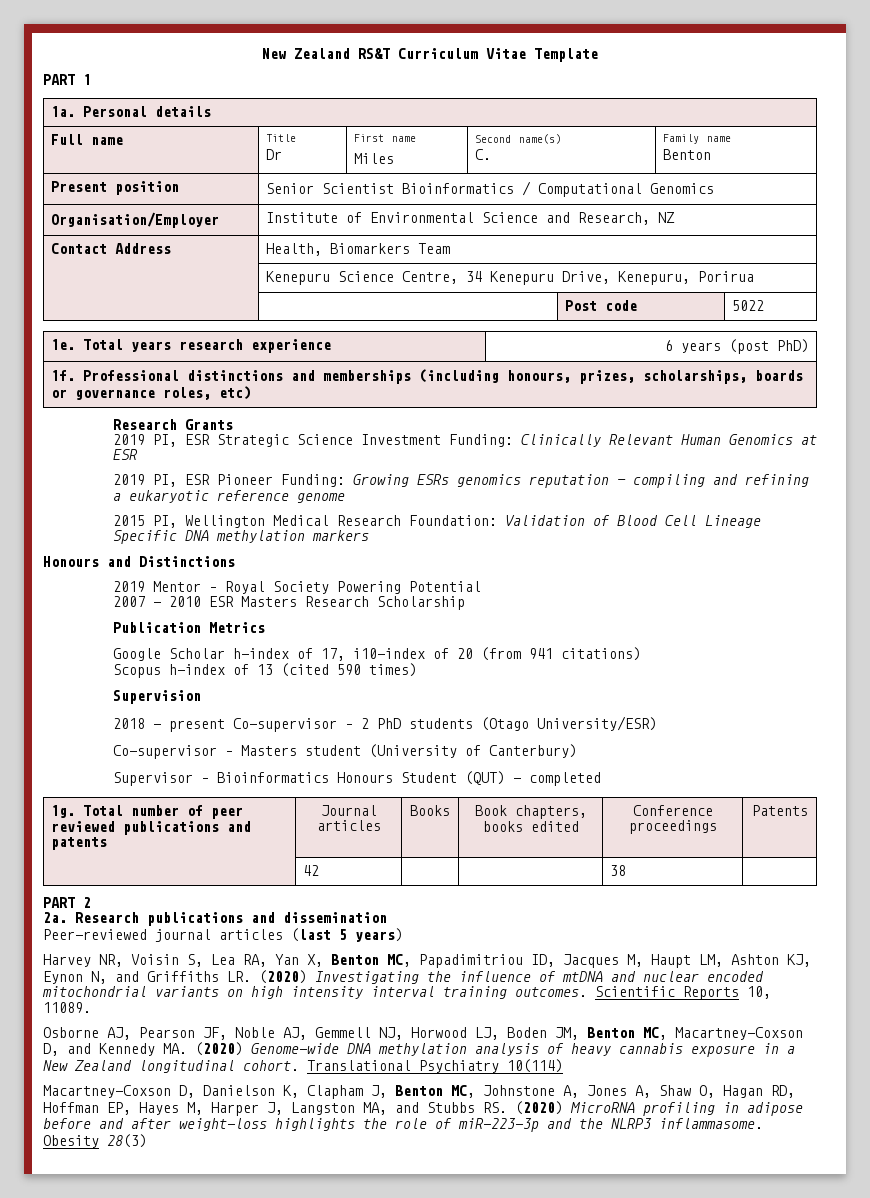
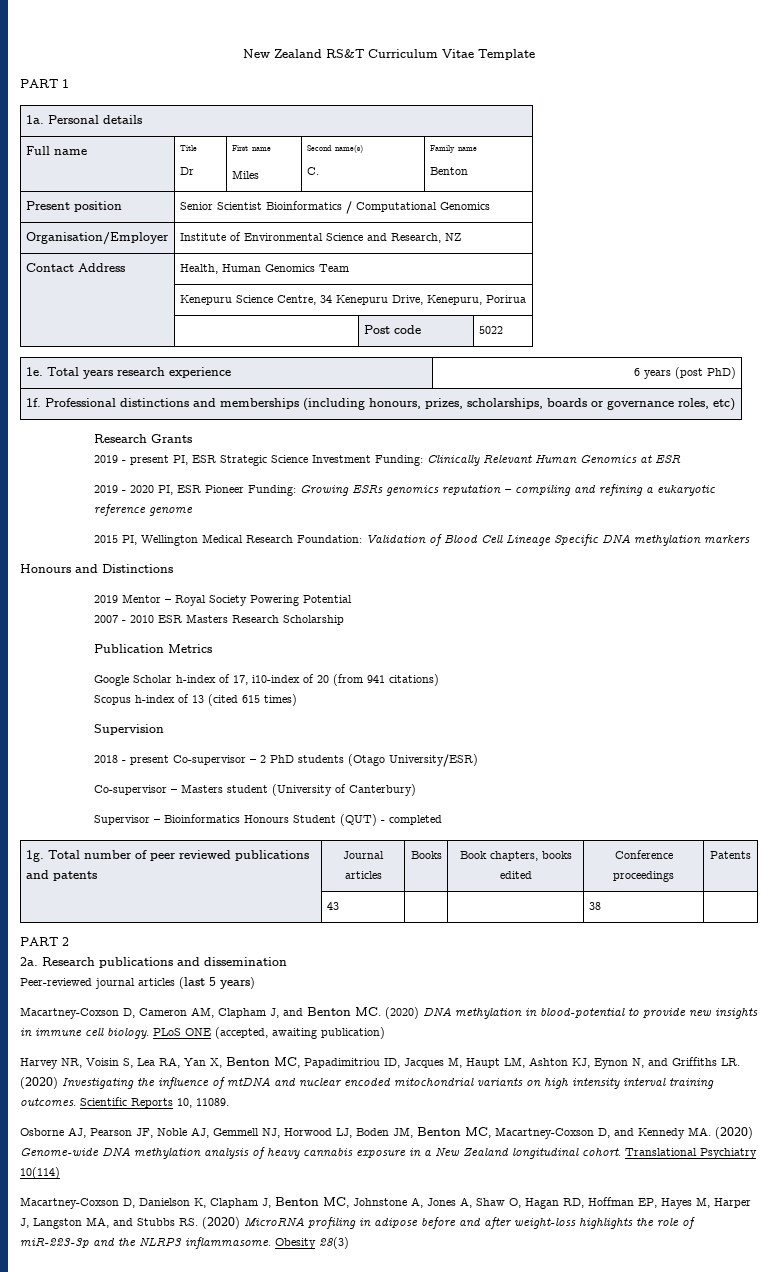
- Contact Address | Health, Biomarkers Team
+ Contact Address | Health, Human Genomics Team
- 2019 PI, ESR Strategic Science Investment Funding: Clinically Relevant Human Genomics at ESR
+ 2019 - present PI, ESR Strategic Science Investment Funding: Clinically Relevant Human Genomics at ESR
- 2019 PI, ESR Pioneer Funding: Growing ESRs genomics reputation – compiling and refining a eukaryotic reference genome
+ 2019 - 2020 PI, ESR Pioneer Funding: Growing ESRs genomics reputation – compiling and refining a eukaryotic reference genome
- Scopus h-index of 13 (cited 590 times)
+ Scopus h-index of 13 (cited 615 times)
- | 42 | | | 38 |
+ | 43 | | | 38 |
+ Macartney-Coxson D, Cameron AM, Clapham J, and Benton MC. (2020) DNA methylation in blood-potential to provide new insights in immune cell biology. PLoS ONE (accepted, awaiting publication)

